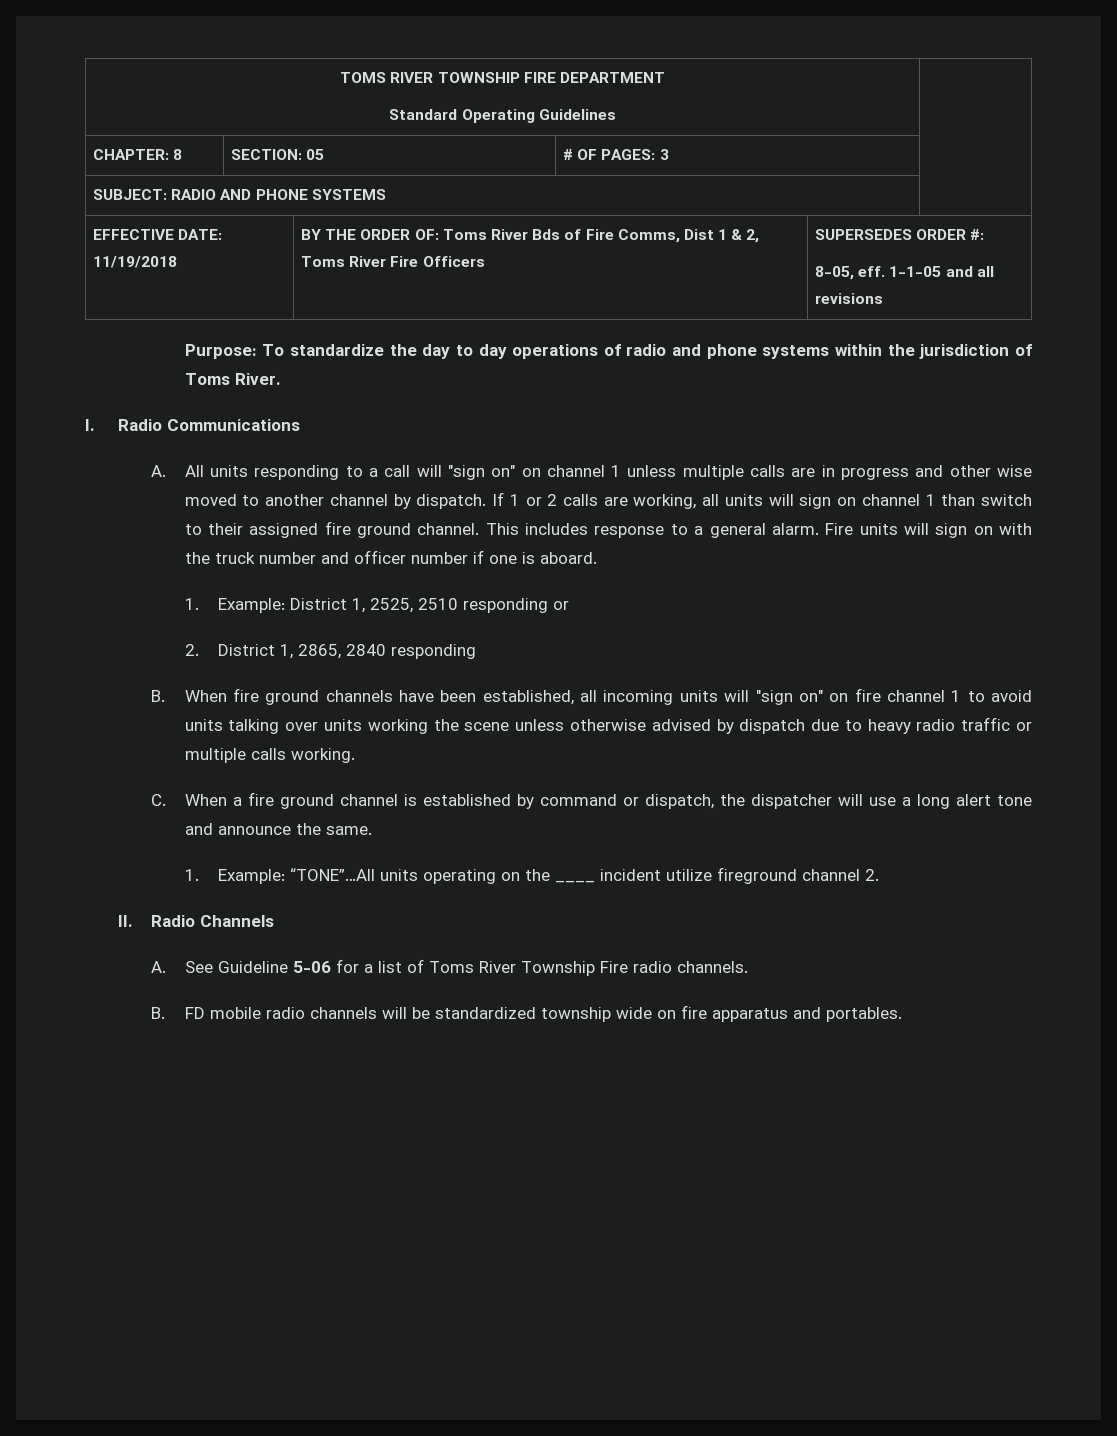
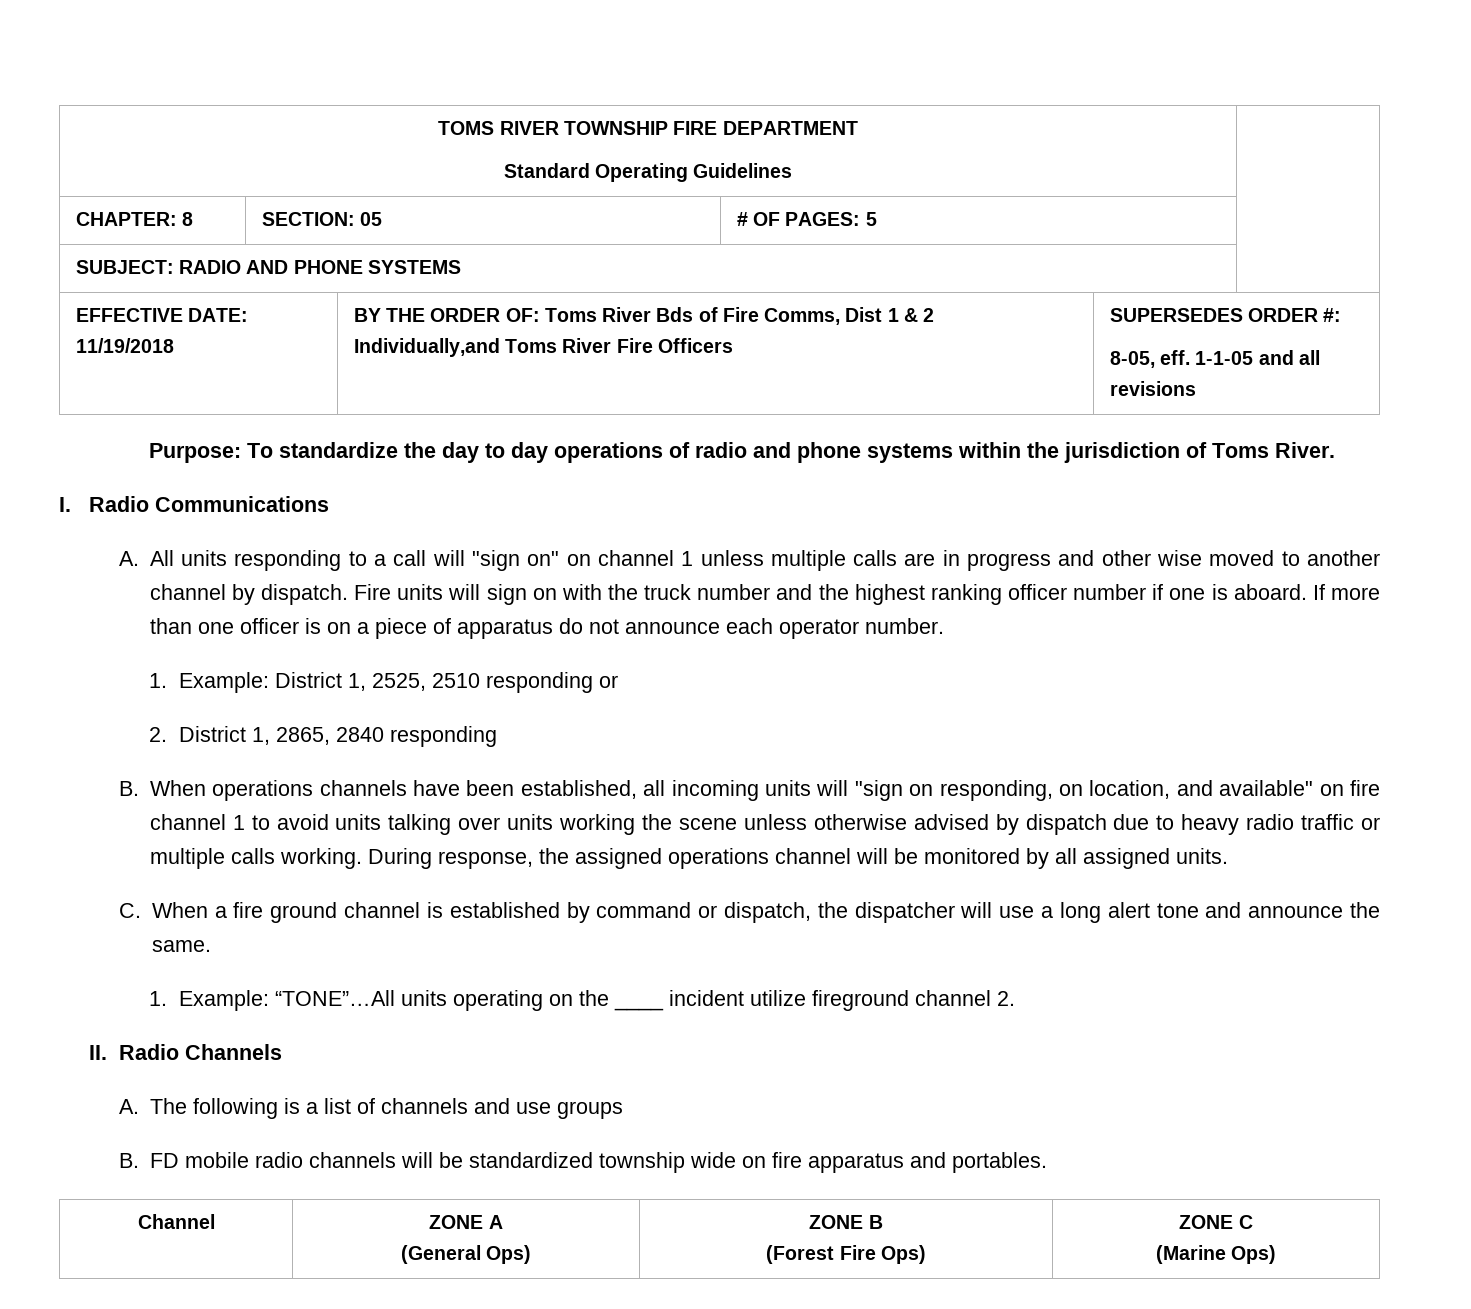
- CHAPTER: 8 | SECTION: 05 | # OF PAGES: 3 |
+ CHAPTER: 8 | SECTION: 05 | # OF PAGES: 5 |
- EFFECTIVE DATE: 11/19/2018 | BY THE ORDER OF: Toms River Bds of Fire Comms, Dist 1 & 2, Toms River Fire Officers | SUPERSEDES ORDER #:
+ EFFECTIVE DATE: 11/19/2018 | BY THE ORDER OF: Toms River Bds of Fire Comms, Dist 1 & 2 Individually,and Toms River Fire Officers | SUPERSEDES ORDER #:
- If 1 or 2 calls are working, all units will sign on channel 1 than switch to their assigned fire ground channel. This includes response to a general alarm.
- Fire units will sign on with the truck number and officer number if one is aboard.
+ Fire units will sign on with the truck number and the highest ranking officer number if one is aboard. If more than one officer is on a piece of apparatus do not announce each operator number.
- B. When fire ground channels have been established, all incoming units will "sign on" on fire channel 1 to avoid units talking over units working the scene unless otherwise advised by dispatch due to heavy radio traffic or multiple calls working.
+ B. When operations channels have been established, all incoming units will "sign on responding, on location, and available" on fire channel 1 to avoid units talking over units working the scene unless otherwise advised by dispatch due to heavy radio traffic or multiple calls working. During response, the assigned operations channel will be monitored by all assigned units.
- A. See Guideline 5-06 for a list of Toms River Township Fire radio channels.
+ A. The following is a list of channels and use groups
+ Channel | ZONE A
+ (General Ops) | ZONE B
+ (Forest Fire Ops) | ZONE C
+ (Marine Ops)

